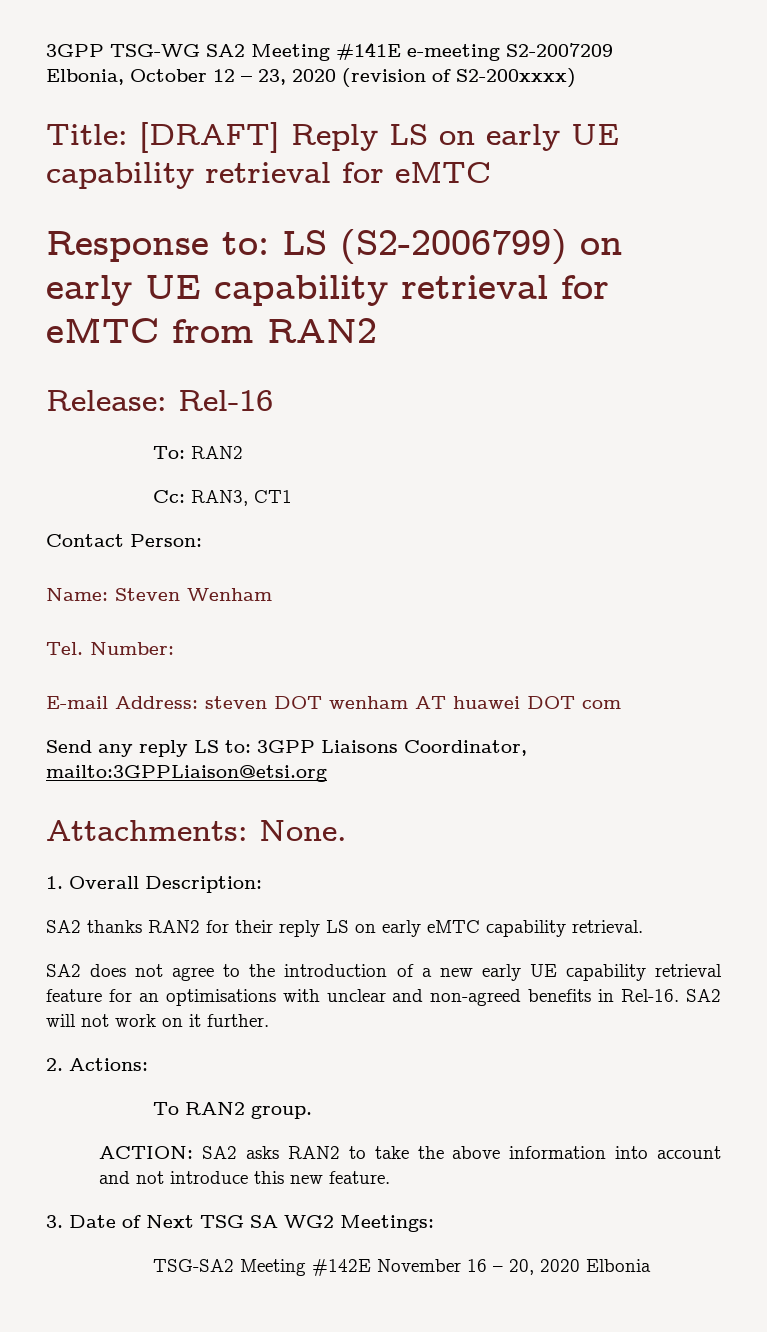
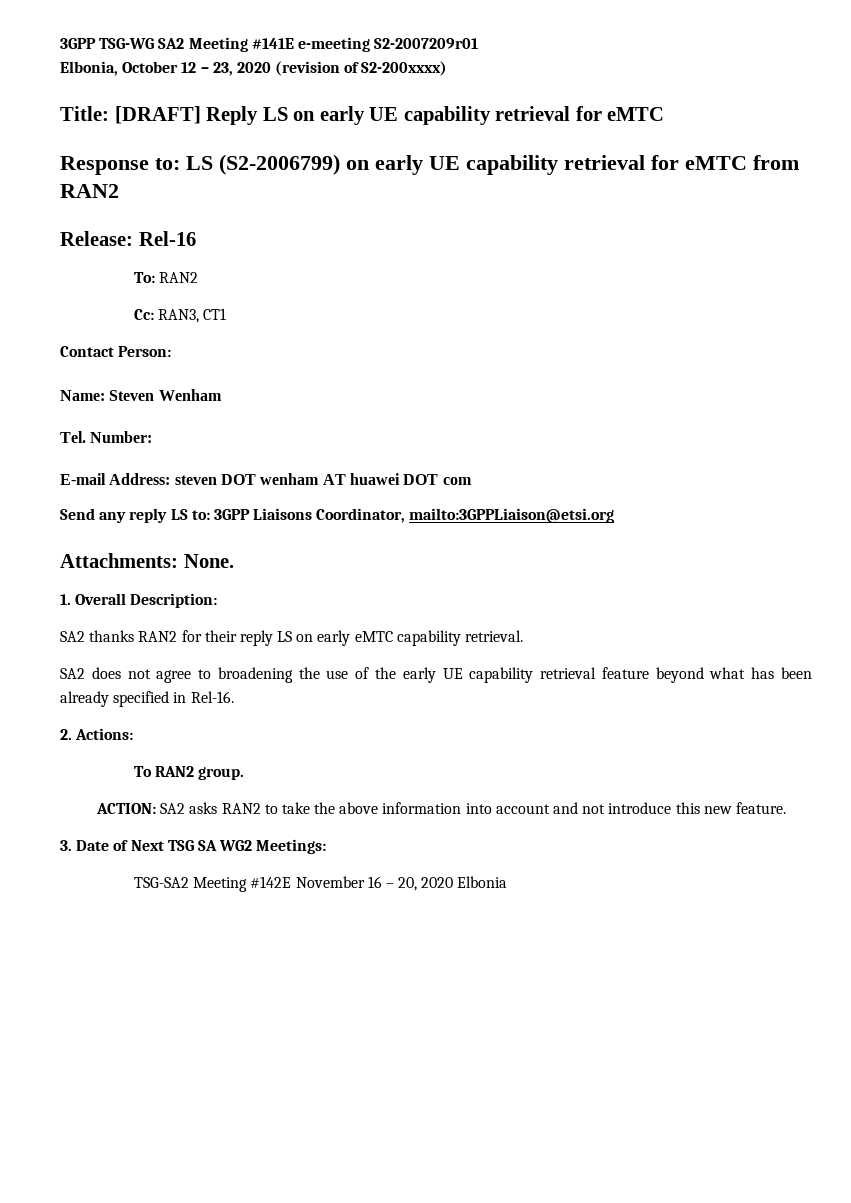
- 3GPP TSG-WG SA2 Meeting #141E e-meeting S2-2007209
+ 3GPP TSG-WG SA2 Meeting #141E e-meeting S2-2007209r01
- SA2 does not agree to the introduction of a new early UE capability retrieval feature for an optimisations with unclear and non-agreed benefits in Rel-16. SA2 will not work on it further.
+ SA2 does not agree to broadening the use of the early UE capability retrieval feature beyond what has been already specified in Rel-16.

